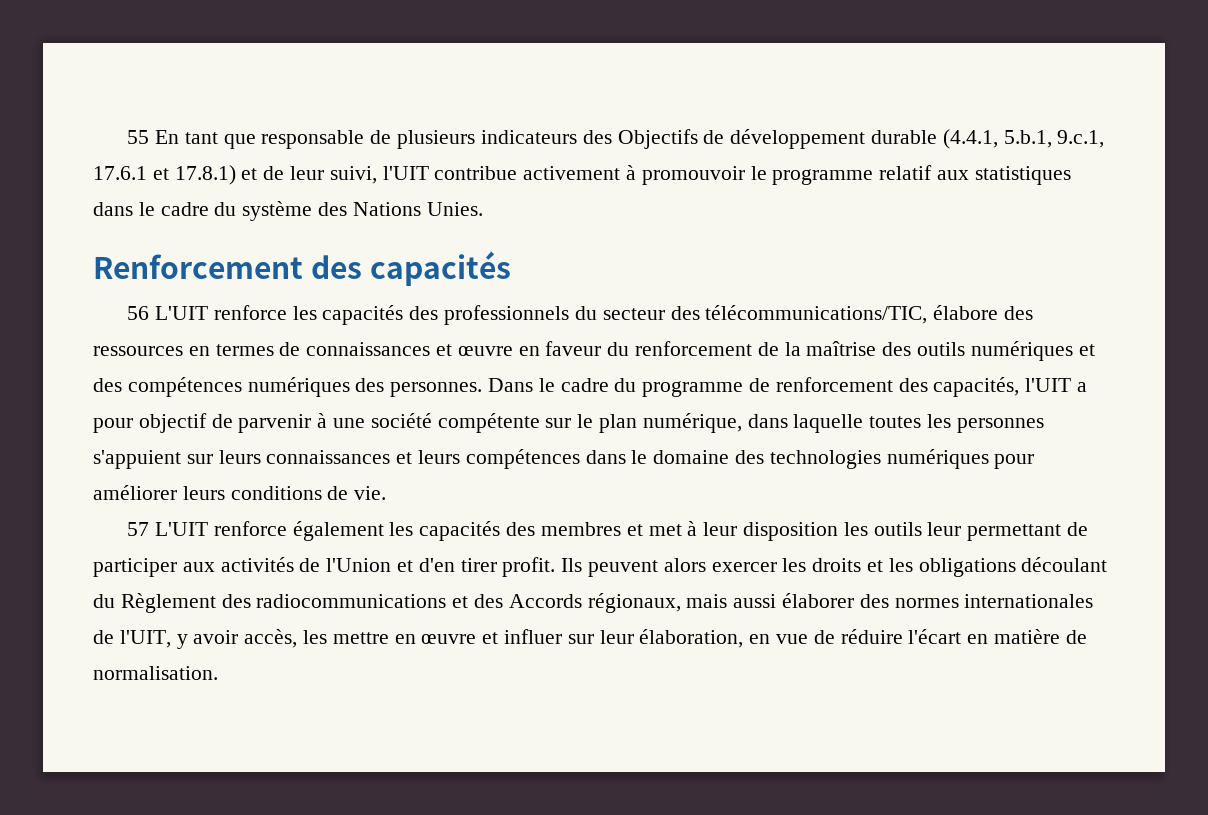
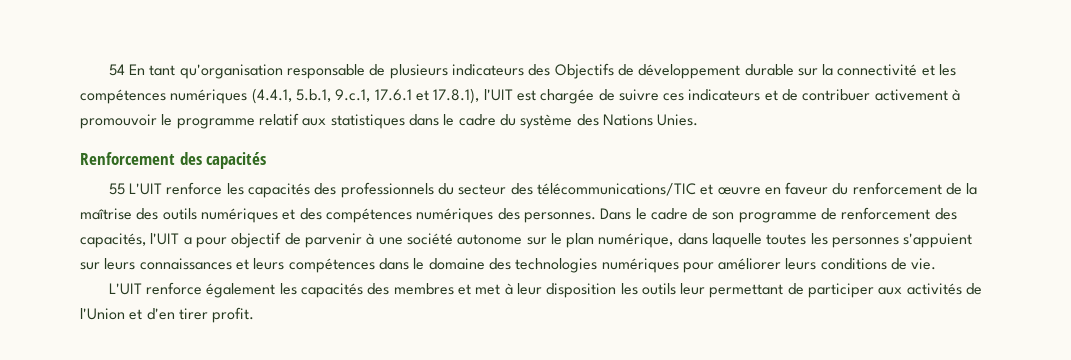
- 55 En tant que responsable de plusieurs indicateurs des Objectifs de développement durable (4.4.1, 5.b.1, 9.c.1, 17.6.1 et 17.8.1) et de leur suivi, l'UIT contribue activement à promouvoir le programme relatif aux statistiques dans le cadre du système des Nations Unies.
+ 54 En tant qu'organisation responsable de plusieurs indicateurs des Objectifs de développement durable sur la connectivité et les compétences numériques (4.4.1, 5.b.1, 9.c.1, 17.6.1 et 17.8.1), l'UIT est chargée de suivre ces indicateurs et de contribuer activement à promouvoir le programme relatif aux statistiques dans le cadre du système des Nations Unies.
- 56 L'UIT renforce les capacités des professionnels du secteur des télécommunications/TIC, élabore des ressources en termes de connaissances et œuvre en faveur du renforcement de la maîtrise des outils numériques et des compétences numériques des personnes.
+ 55 L'UIT renforce les capacités des professionnels du secteur des télécommunications/TIC et œuvre en faveur du renforcement de la maîtrise des outils numériques et des compétences numériques des personnes.
- Dans le cadre du programme de renforcement des capacités, l'UIT a pour objectif de parvenir à une société compétente sur le plan numérique, dans laquelle toutes les personnes s'appuient sur leurs connaissances et leurs compétences dans le domaine des technologies numériques pour améliorer leurs conditions de vie.
+ Dans le cadre de son programme de renforcement des capacités, l'UIT a pour objectif de parvenir à une société autonome sur le plan numérique, dans laquelle toutes les personnes s'appuient sur leurs connaissances et leurs compétences dans le domaine des technologies numériques pour améliorer leurs conditions de vie.
- 57 L'UIT renforce également les capacités des membres et met à leur disposition les outils leur permettant de participer aux activités de l'Union et d'en tirer profit. Ils peuvent alors exercer les droits et les obligations découlant du Règlement des radiocommunications et des Accords régionaux, mais aussi élaborer des normes internationales de l'UIT, y avoir accès, les mettre en œuvre et influer sur leur élaboration, en vue de réduire l'écart en matière de normalisation.
+ L'UIT renforce également les capacités des membres et met à leur disposition les outils leur permettant de participer aux activités de l'Union et d'en tirer profit.

